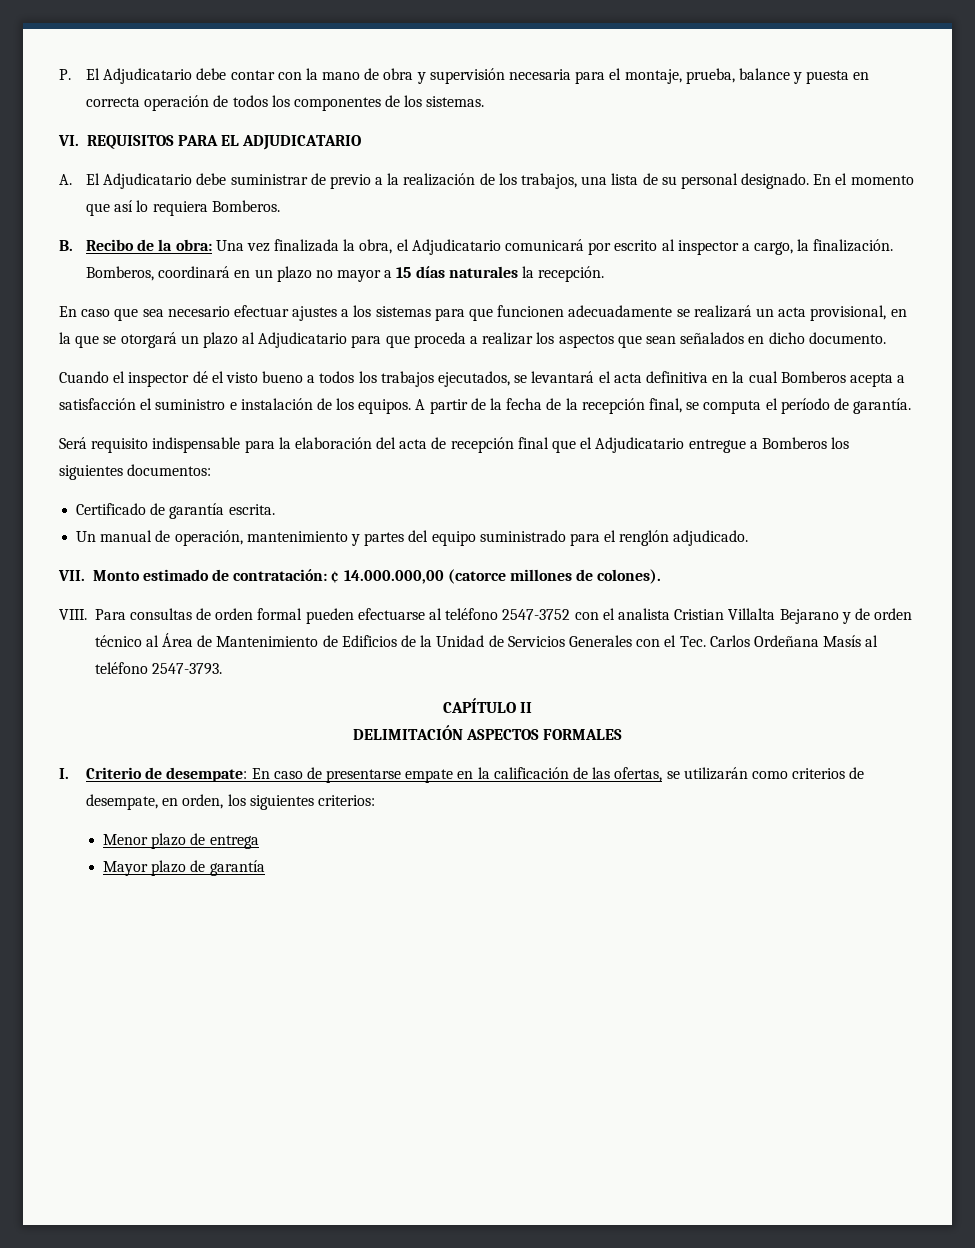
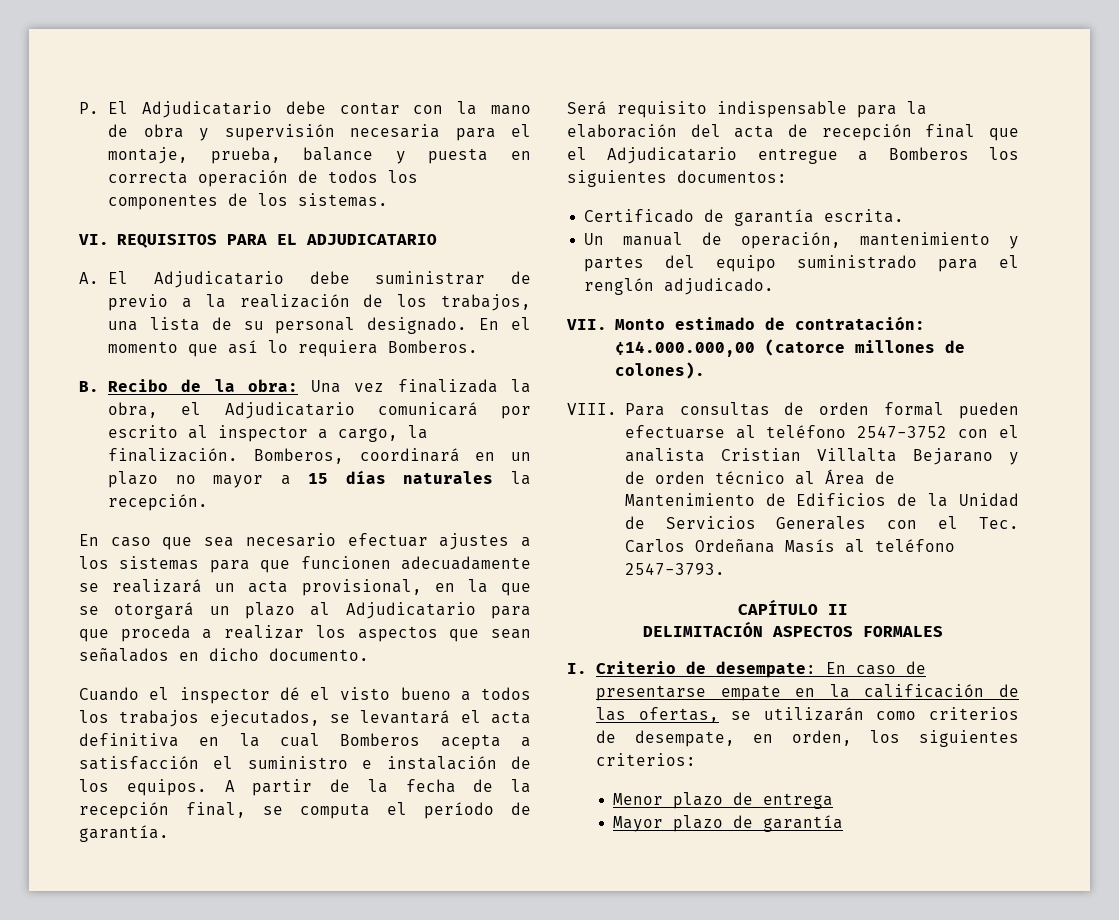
- VII. Monto estimado de contratación: ¢ 14.000.000,00 (catorce millones de colones).
+ VII. Monto estimado de contratación: ¢14.000.000,00 (catorce millones de colones).

